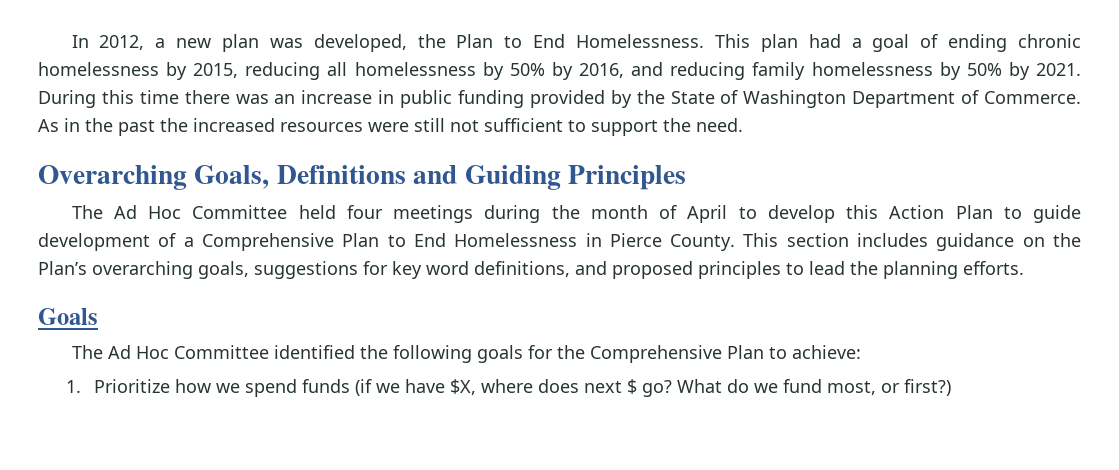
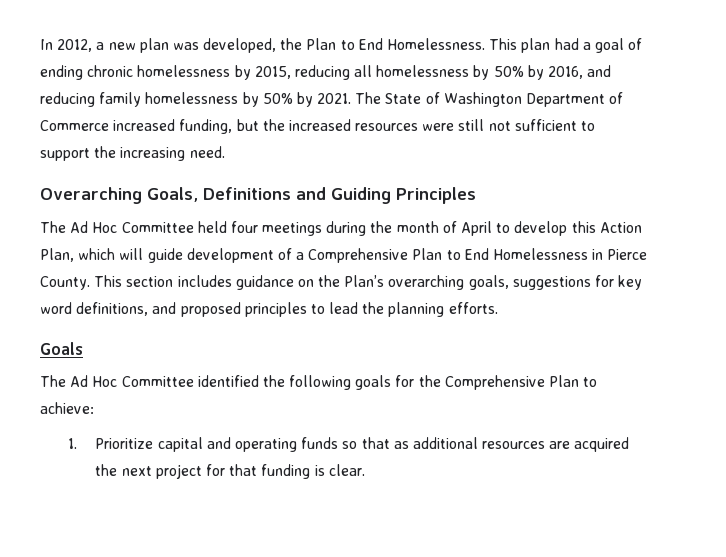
- During this time there was an increase in public funding provided by the State of Washington Department of Commerce. As in the past the increased resources were still not sufficient to support the need.
+ The State of Washington Department of Commerce increased funding, but the increased resources were still not sufficient to support the increasing need.
- The Ad Hoc Committee held four meetings during the month of April to develop this Action Plan to guide development of a Comprehensive Plan to End Homelessness in Pierce County.
+ The Ad Hoc Committee held four meetings during the month of April to develop this Action Plan, which will guide development of a Comprehensive Plan to End Homelessness in Pierce County.
- 1. Prioritize how we spend funds (if we have $X, where does next $ go? What do we fund most, or first?)
+ 1. Prioritize capital and operating funds so that as additional resources are acquired the next project for that funding is clear.

